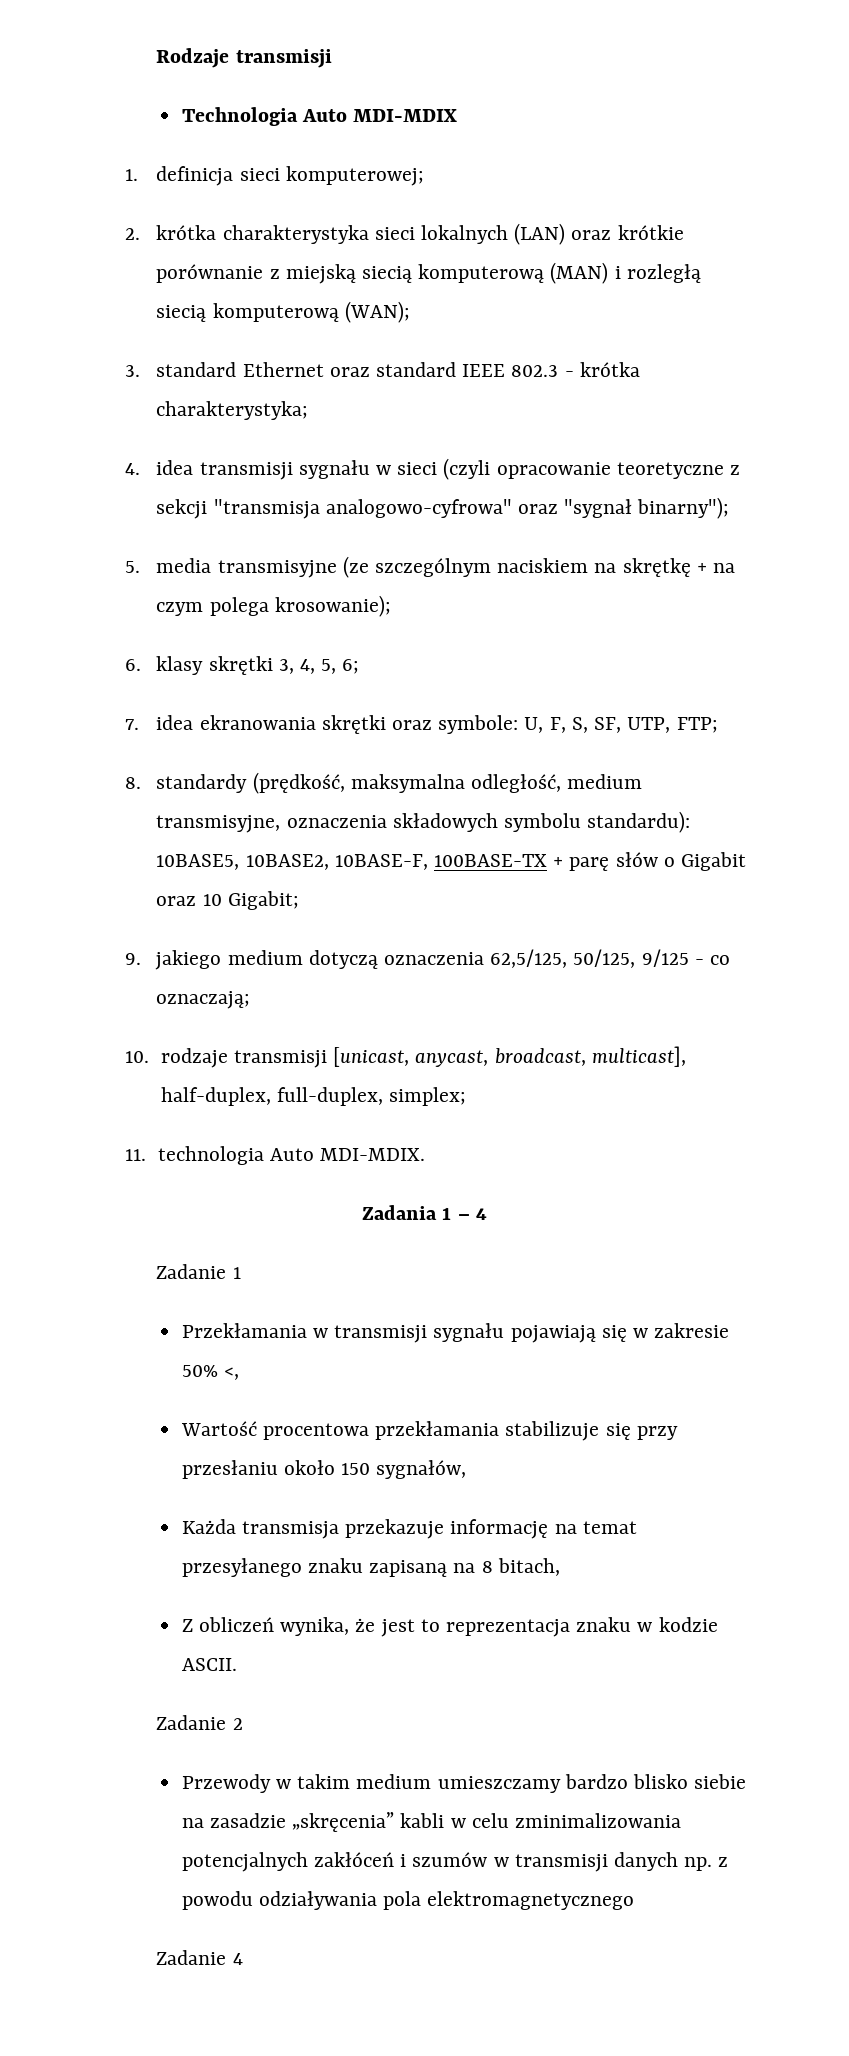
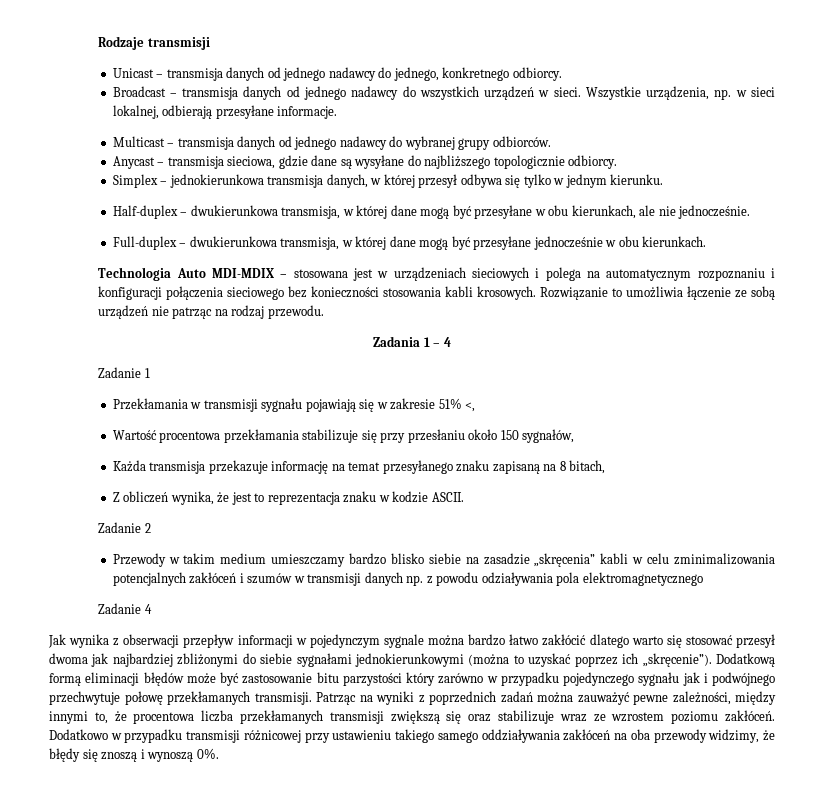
- Technologia Auto MDI-MDIX
- 1. definicja sieci komputerowej;
- 2. krótka charakterystyka sieci lokalnych (LAN) oraz krótkie porównanie z miejską siecią komputerową (MAN) i rozległą siecią komputerową (WAN);
- 3. standard Ethernet oraz standard IEEE 802.3 - krótka charakterystyka;
- 4. idea transmisji sygnału w sieci (czyli opracowanie teoretyczne z sekcji "transmisja analogowo-cyfrowa" oraz "sygnał binarny");
- 5. media transmisyjne (ze szczególnym naciskiem na skrętkę + na czym polega krosowanie);
- 6. klasy skrętki 3, 4, 5, 6;
- 7. idea ekranowania skrętki oraz symbole: U, F, S, SF, UTP, FTP;
- 8. standardy (prędkość, maksymalna odległość, medium transmisyjne, oznaczenia składowych symbolu standardu): 10BASE5, 10BASE2, 10BASE-F, 100BASE-TX + parę słów o Gigabit oraz 10 Gigabit;
- 9. jakiego medium dotyczą oznaczenia 62,5/125, 50/125, 9/125 - co oznaczają;
- 10. rodzaje transmisji [unicast, anycast, broadcast, multicast], half-duplex, full-duplex, simplex;
- 11. technologia Auto MDI-MDIX.
+ Unicast – transmisja danych od jednego nadawcy do jednego, konkretnego odbiorcy.
+ Broadcast – transmisja danych od jednego nadawcy do wszystkich urządzeń w sieci. Wszystkie urządzenia, np. w sieci lokalnej, odbierają przesyłane informacje.
+ Multicast – transmisja danych od jednego nadawcy do wybranej grupy odbiorców.
+ Anycast – transmisja sieciowa, gdzie dane są wysyłane do najbliższego topologicznie odbiorcy.
+ Simplex – jednokierunkowa transmisja danych, w której przesył odbywa się tylko w jednym kierunku.
+ Half-duplex – dwukierunkowa transmisja, w której dane mogą być przesyłane w obu kierunkach, ale nie jednocześnie.
+ Full-duplex – dwukierunkowa transmisja, w której dane mogą być przesyłane jednocześnie w obu kierunkach.
+ Technologia Auto MDI-MDIX – stosowana jest w urządzeniach sieciowych i polega na automatycznym rozpoznaniu i konfiguracji połączenia sieciowego bez konieczności stosowania kabli krosowych. Rozwiązanie to umożliwia łączenie ze sobą urządzeń nie patrząc na rodzaj przewodu.
- Przekłamania w transmisji sygnału pojawiają się w zakresie 50% <,
+ Przekłamania w transmisji sygnału pojawiają się w zakresie 51% <,
+ Jak wynika z obserwacji przepływ informacji w pojedynczym sygnale można bardzo łatwo zakłócić dlatego warto się stosować przesył dwoma jak najbardziej zbliżonymi do siebie sygnałami jednokierunkowymi (można to uzyskać poprzez ich „skręcenie”). Dodatkową formą eliminacji błędów może być zastosowanie bitu parzystości który zarówno w przypadku pojedynczego sygnału jak i podwójnego przechwytuje połowę przekłamanych transmisji. Patrząc na wyniki z poprzednich zadań można zauważyć pewne zależności, między innymi to, że procentowa liczba przekłamanych transmisji zwiększą się oraz stabilizuje wraz ze wzrostem poziomu zakłóceń. Dodatkowo w przypadku transmisji różnicowej przy ustawieniu takiego samego oddziaływania zakłóceń na oba przewody widzimy, że błędy się znoszą i wynoszą 0%.

